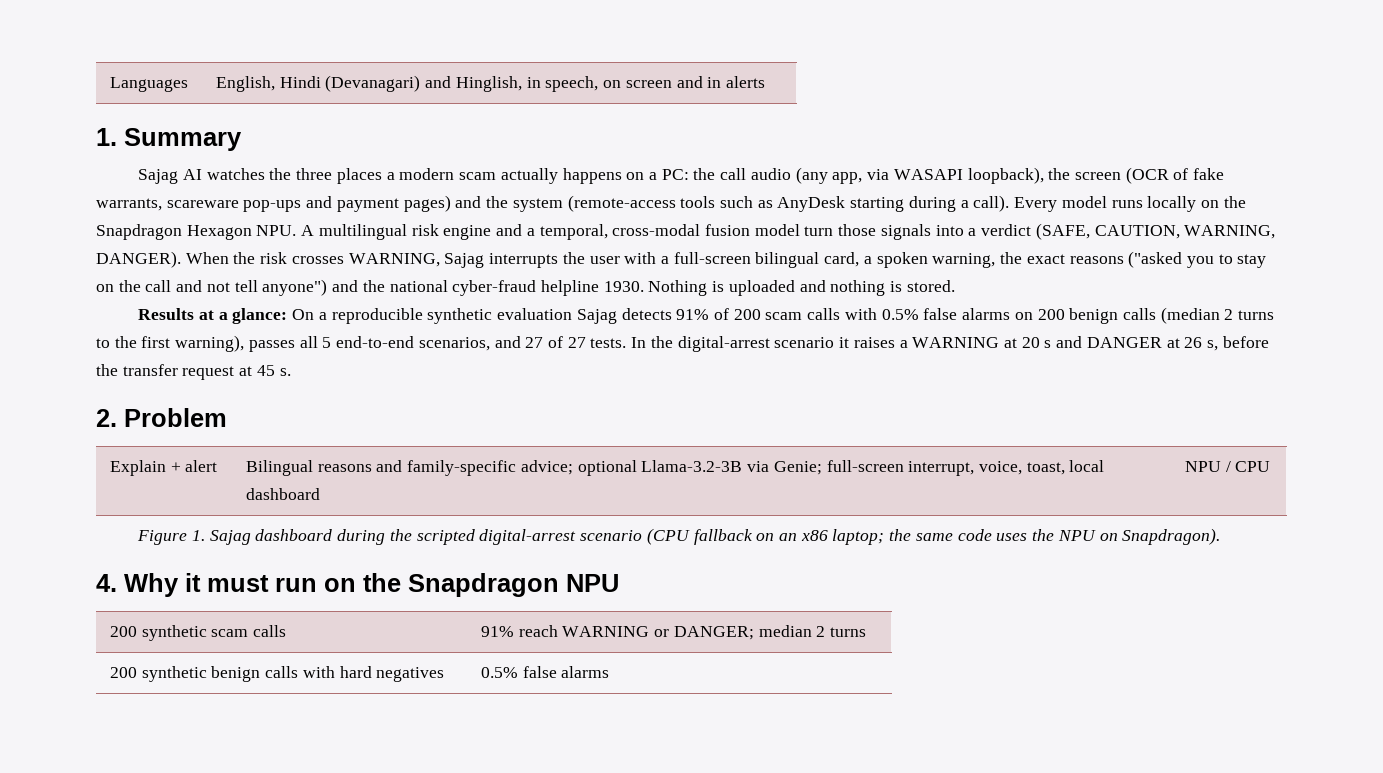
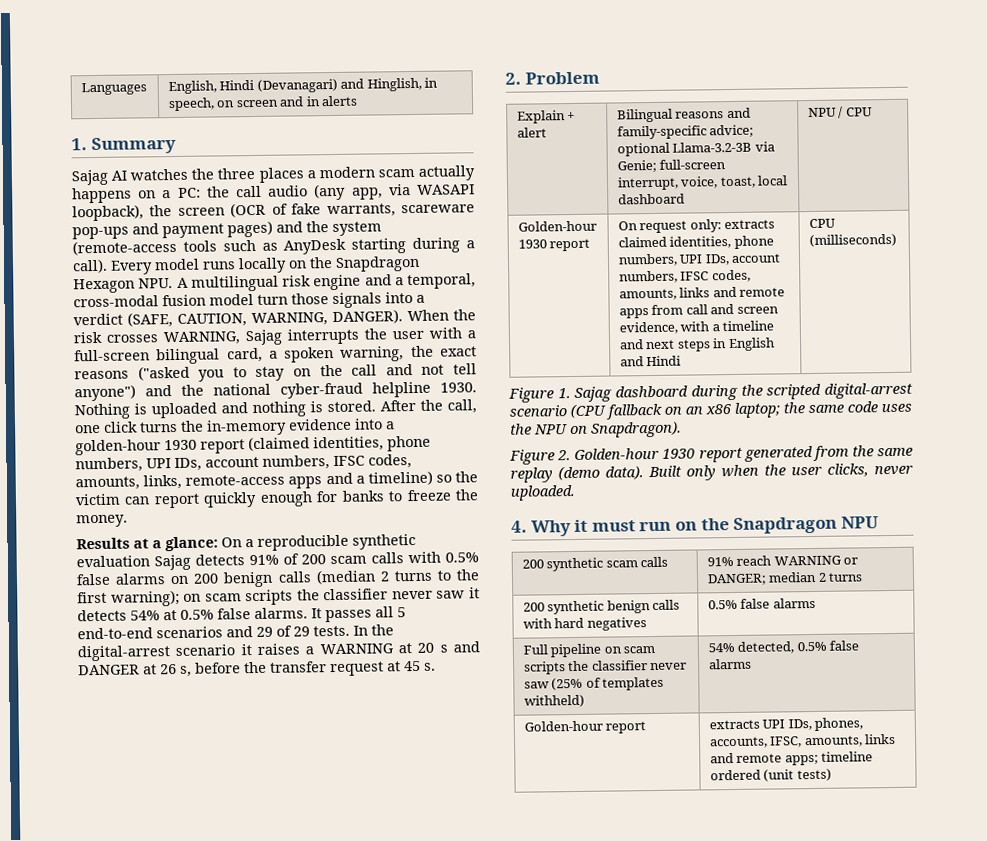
+ After the call, one click turns the in-memory evidence into a golden-hour 1930 report (claimed identities, phone numbers, UPI IDs, account numbers, IFSC codes, amounts, links, remote-access apps and a timeline) so the victim can report quickly enough for banks to freeze the money.
- Results at a glance: On a reproducible synthetic evaluation Sajag detects 91% of 200 scam calls with 0.5% false alarms on 200 benign calls (median 2 turns to the first warning), passes all 5 end-to-end scenarios, and 27 of 27 tests.
+ Results at a glance: On a reproducible synthetic evaluation Sajag detects 91% of 200 scam calls with 0.5% false alarms on 200 benign calls (median 2 turns to the first warning); on scam scripts the classifier never saw it detects 54% at 0.5% false alarms. It passes all 5 end-to-end scenarios and 29 of 29 tests.
+ Golden-hour 1930 report | On request only: extracts claimed identities, phone numbers, UPI IDs, account numbers, IFSC codes, amounts, links and remote apps from call and screen evidence, with a timeline and next steps in English and Hindi | CPU (milliseconds)
+ Figure 2. Golden-hour 1930 report generated from the same replay (demo data). Built only when the user clicks, never uploaded.
+ Full pipeline on scam scripts the classifier never saw (25% of templates withheld) | 54% detected, 0.5% false alarms
+ Golden-hour report | extracts UPI IDs, phones, accounts, IFSC, amounts, links and remote apps; timeline ordered (unit tests)

